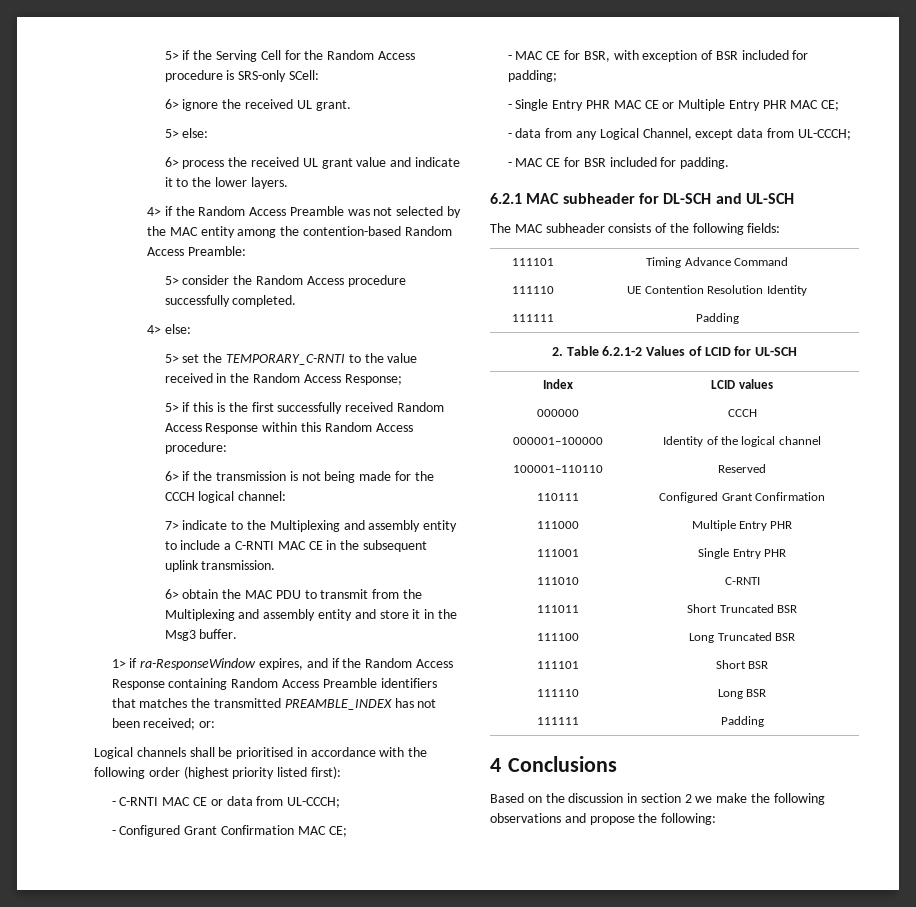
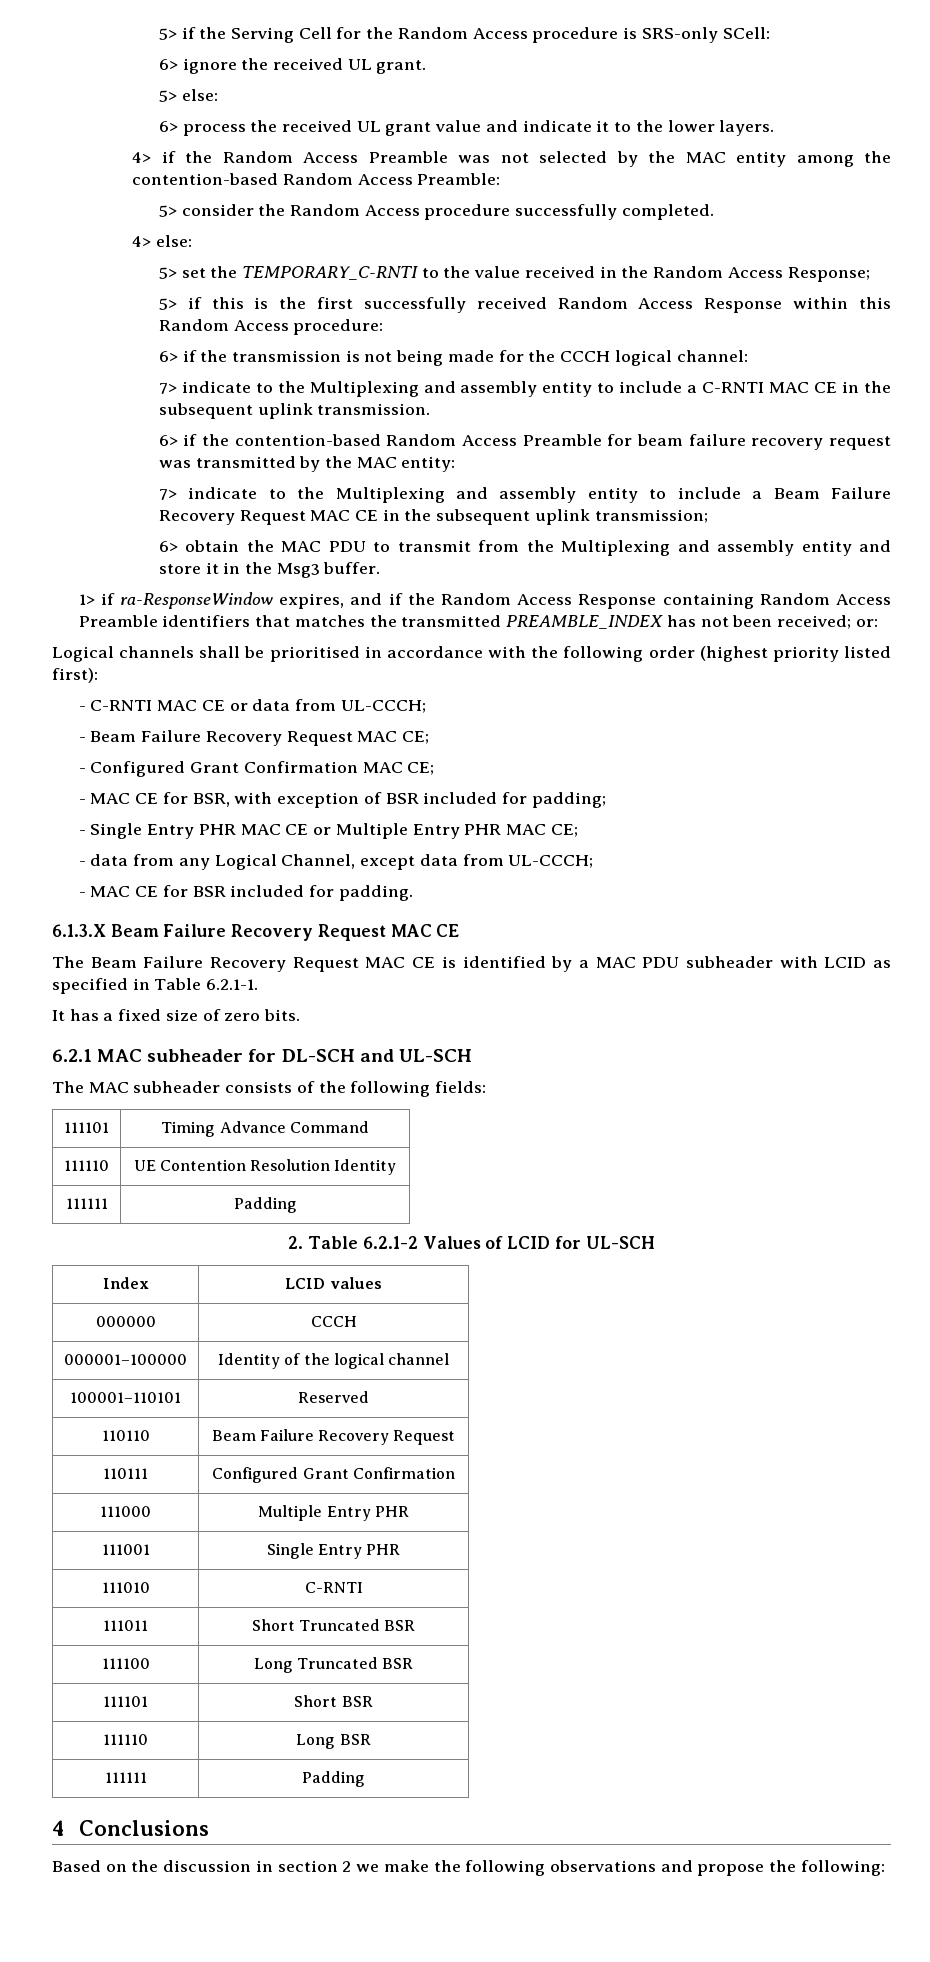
+ 6> if the contention-based Random Access Preamble for beam failure recovery request was transmitted by the MAC entity:
+ 7> indicate to the Multiplexing and assembly entity to include a Beam Failure Recovery Request MAC CE in the subsequent uplink transmission;
+ - Beam Failure Recovery Request MAC CE;
+ 6.1.3.X Beam Failure Recovery Request MAC CE
+ The Beam Failure Recovery Request MAC CE is identified by a MAC PDU subheader with LCID as specified in Table 6.2.1-1.
+ It has a fixed size of zero bits.
- 100001–110110 | Reserved
+ 100001–110101 | Reserved
+ 110110 | Beam Failure Recovery Request

